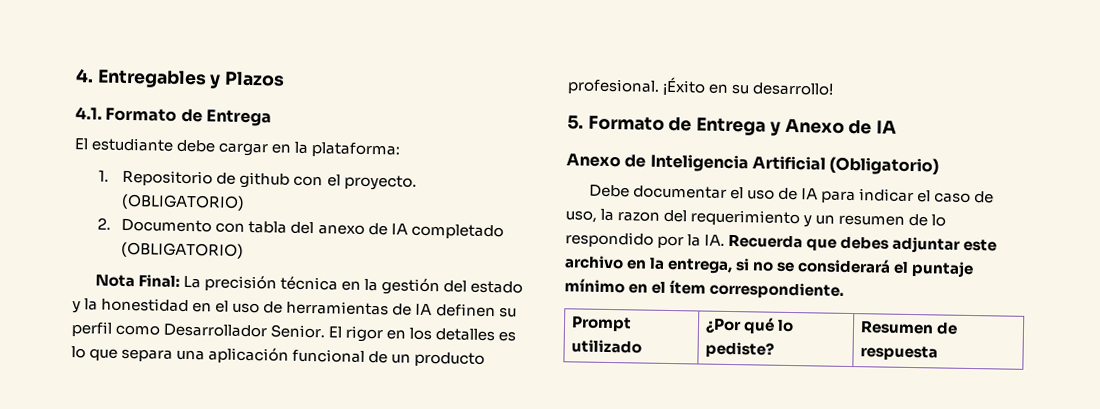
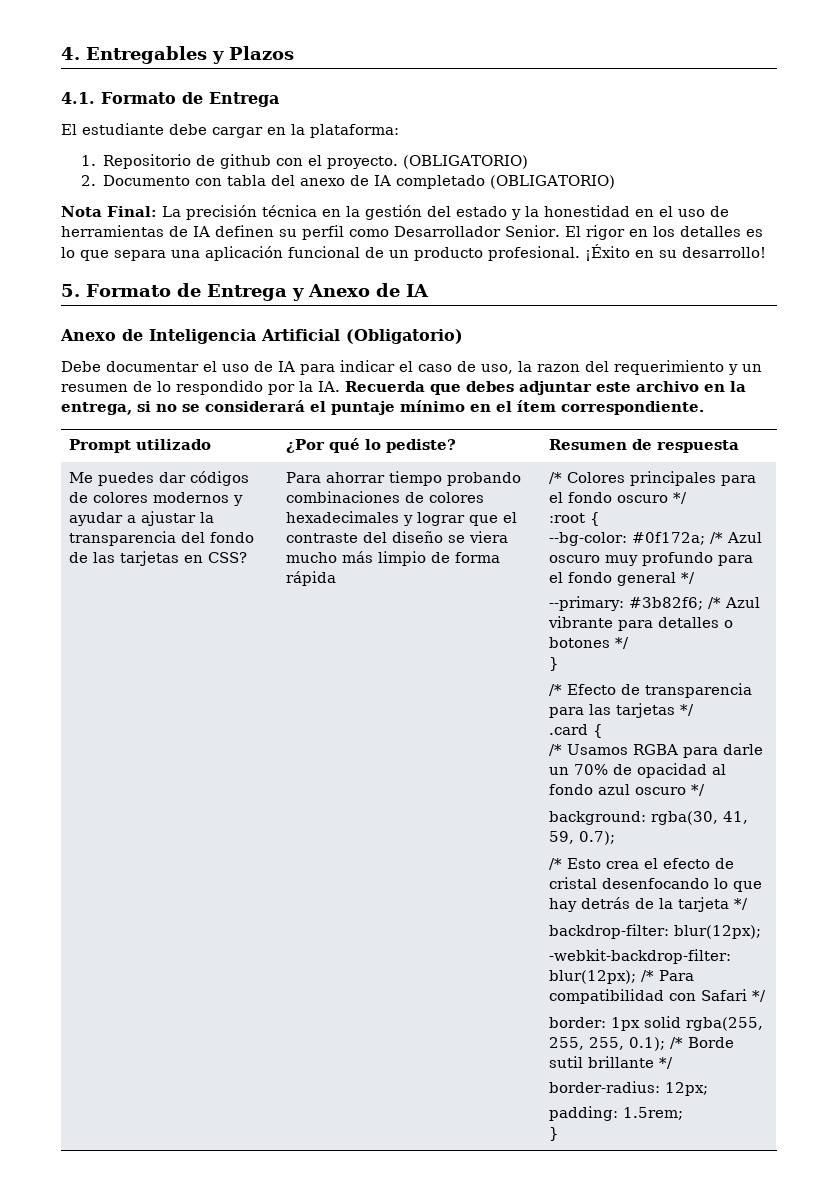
+ Me puedes dar códigos de colores modernos y ayudar a ajustar la transparencia del fondo de las tarjetas en CSS? | Para ahorrar tiempo probando combinaciones de colores hexadecimales y lograr que el contraste del diseño se viera mucho más limpio de forma rápida | /* Colores principales para el fondo oscuro */
+ :root {
+ --bg-color: #0f172a; /* Azul oscuro muy profundo para el fondo general */
+ --primary: #3b82f6; /* Azul vibrante para detalles o botones */
+ }
+ /* Efecto de transparencia para las tarjetas */
+ .card {
+ /* Usamos RGBA para darle un 70% de opacidad al fondo azul oscuro */
+ background: rgba(30, 41, 59, 0.7);
+ /* Esto crea el efecto de cristal desenfocando lo que hay detrás de la tarjeta */
+ backdrop-filter: blur(12px);
+ -webkit-backdrop-filter: blur(12px); /* Para compatibilidad con Safari */
+ border: 1px solid rgba(255, 255, 255, 0.1); /* Borde sutil brillante */
+ border-radius: 12px;
+ padding: 1.5rem;
+ }

